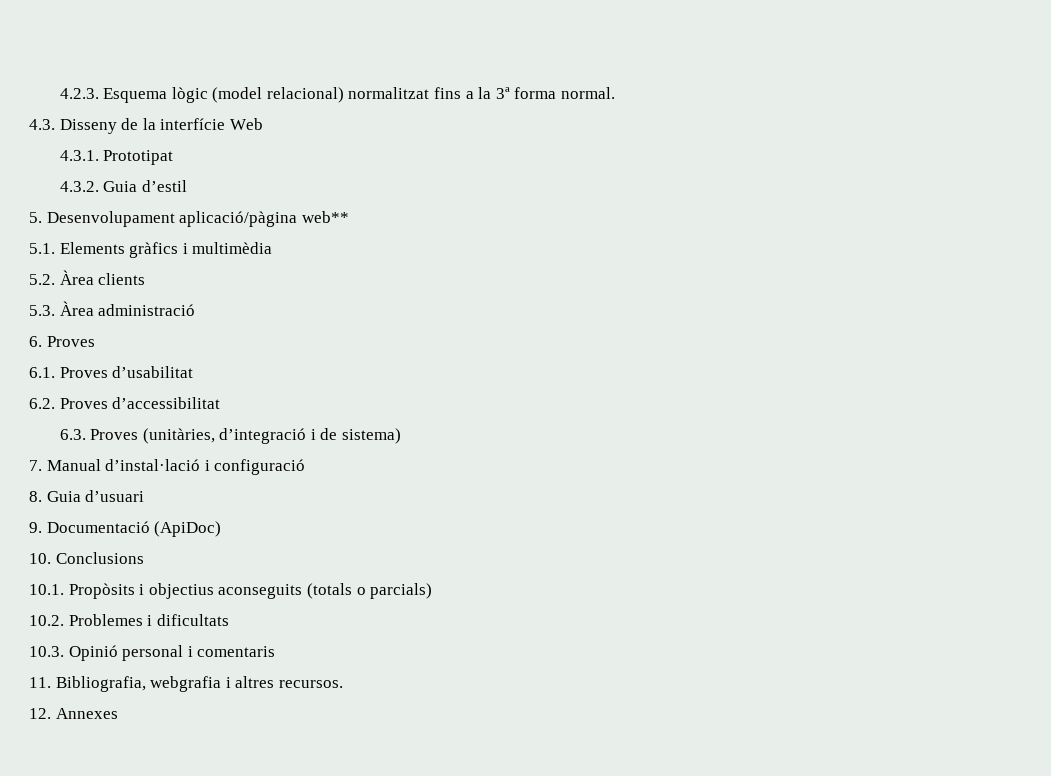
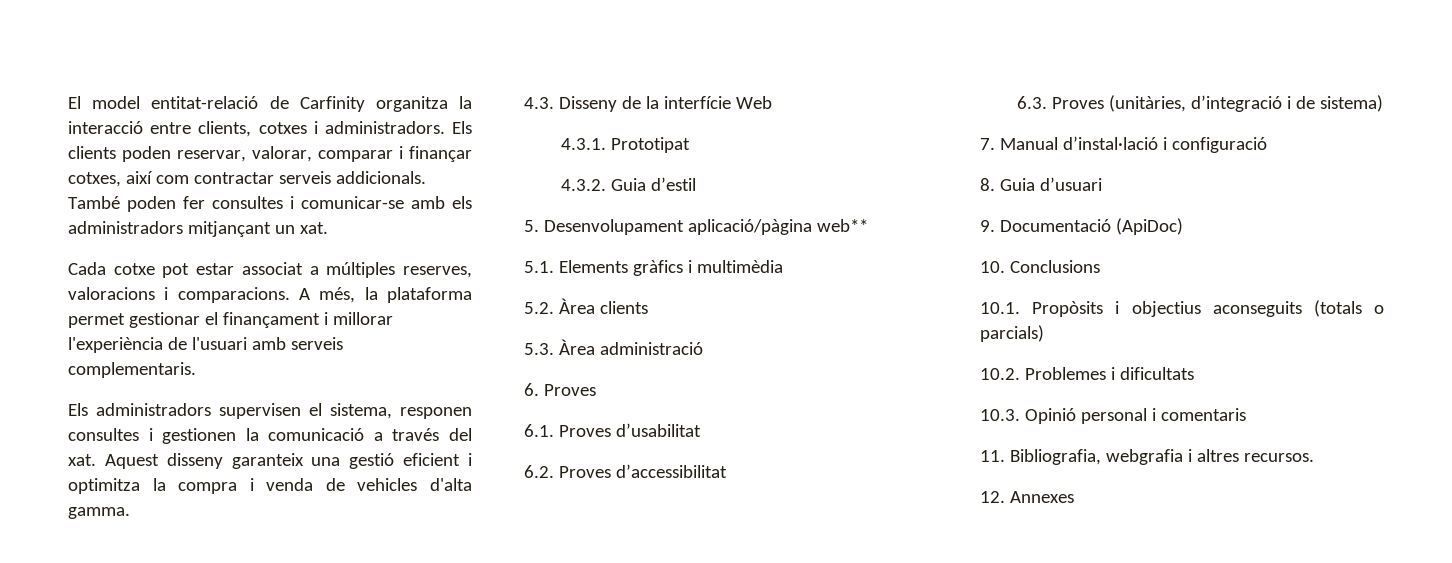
- 4.2.3. Esquema lògic (model relacional) normalitzat fins a la 3ª forma normal.
+ El model entitat-relació de Carfinity organitza la interacció entre clients, cotxes i administradors. Els clients poden reservar, valorar, comparar i finançar cotxes, així com contractar serveis addicionals. També poden fer consultes i comunicar-se amb els administradors mitjançant un xat.
+ Cada cotxe pot estar associat a múltiples reserves, valoracions i comparacions. A més, la plataforma permet gestionar el finançament i millorar l'experiència de l'usuari amb serveis complementaris.
+ Els administradors supervisen el sistema, responen consultes i gestionen la comunicació a través del xat. Aquest disseny garanteix una gestió eficient i optimitza la compra i venda de vehicles d'alta gamma.

